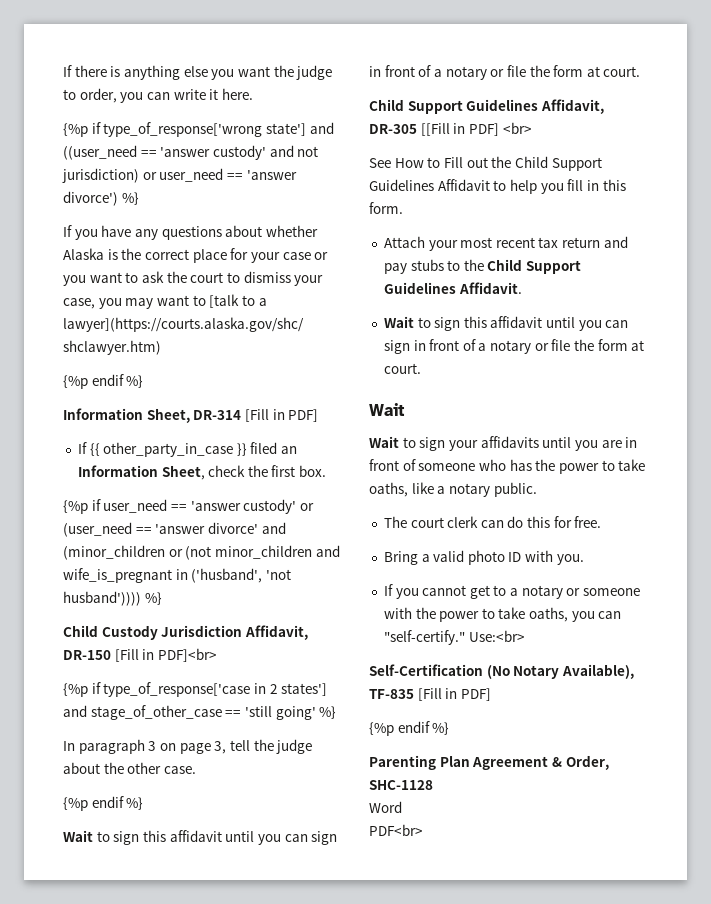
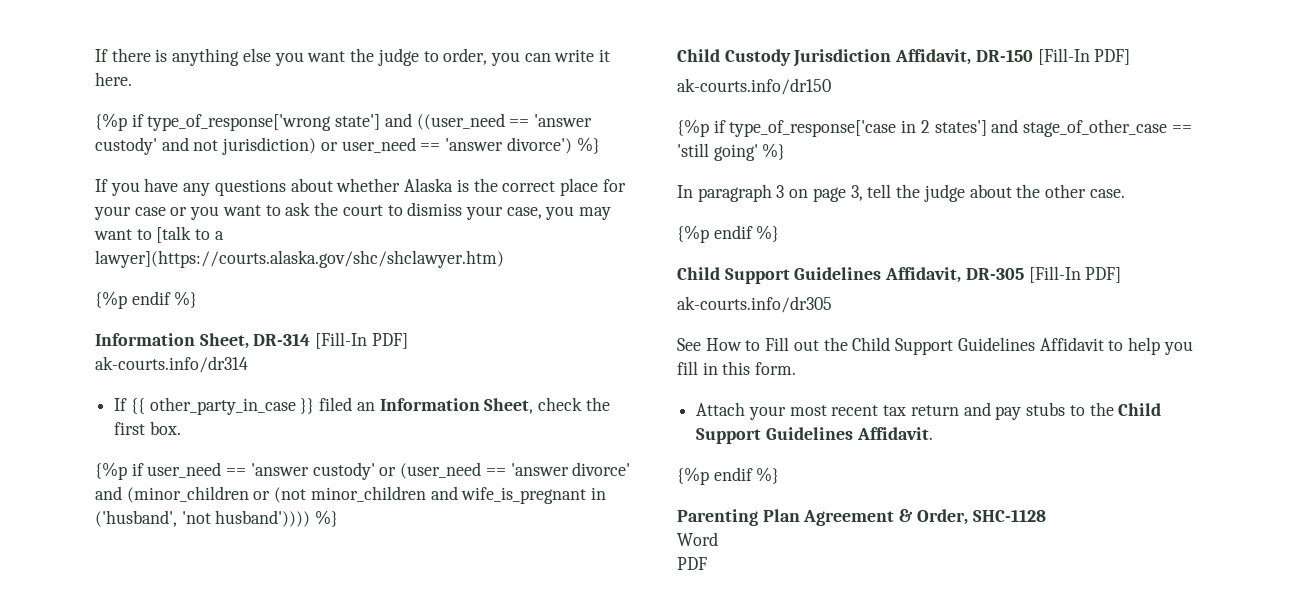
- Information Sheet, DR-314 [Fill in PDF]
+ Information Sheet, DR-314 [Fill-In PDF]
+ ak-courts.info/dr314
- Child Custody Jurisdiction Affidavit, DR-150 [Fill in PDF]<br>
+ Child Custody Jurisdiction Affidavit, DR-150 [Fill-In PDF]
+ ak-courts.info/dr150
  In paragraph 3 on page 3, tell the judge about the other case.
  {%p endif %}
- Wait to sign this affidavit until you can sign in front of a notary or file the form at court.
- Child Support Guidelines Affidavit, DR-305 [[Fill in PDF] <br>
+ Child Support Guidelines Affidavit, DR-305 [Fill-In PDF]
+ ak-courts.info/dr305
  Attach your most recent tax return and pay stubs to the Child Support Guidelines Affidavit.
- Wait to sign this affidavit until you can sign in front of a notary or file the form at court.
- Wait
- Wait to sign your affidavits until you are in front of someone who has the power to take oaths, like a notary public.
- The court clerk can do this for free.
- Bring a valid photo ID with you.
- If you cannot get to a notary or someone with the power to take oaths, you can "self-certify." Use:<br>
- Self-Certification (No Notary Available), TF-835 [Fill in PDF]
- PDF<br>
+ PDF

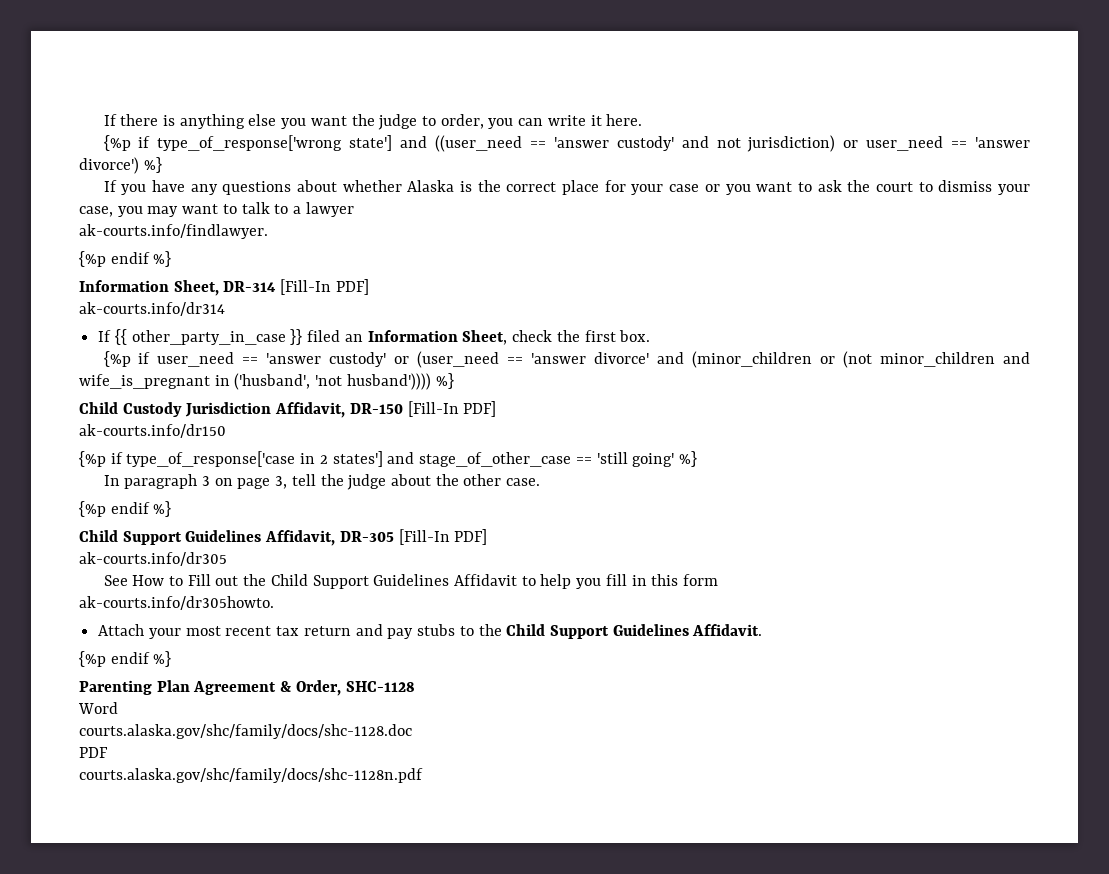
- If you have any questions about whether Alaska is the correct place for your case or you want to ask the court to dismiss your case, you may want to [talk to a lawyer](https://courts.alaska.gov/shc/shclawyer.htm)
+ If you have any questions about whether Alaska is the correct place for your case or you want to ask the court to dismiss your case, you may want to talk to a lawyer
+ ak-courts.info/findlawyer.
- See How to Fill out the Child Support Guidelines Affidavit to help you fill in this form.
+ See How to Fill out the Child Support Guidelines Affidavit to help you fill in this form
+ ak-courts.info/dr305howto.
+ courts.alaska.gov/shc/family/docs/shc-1128.doc
+ courts.alaska.gov/shc/family/docs/shc-1128n.pdf

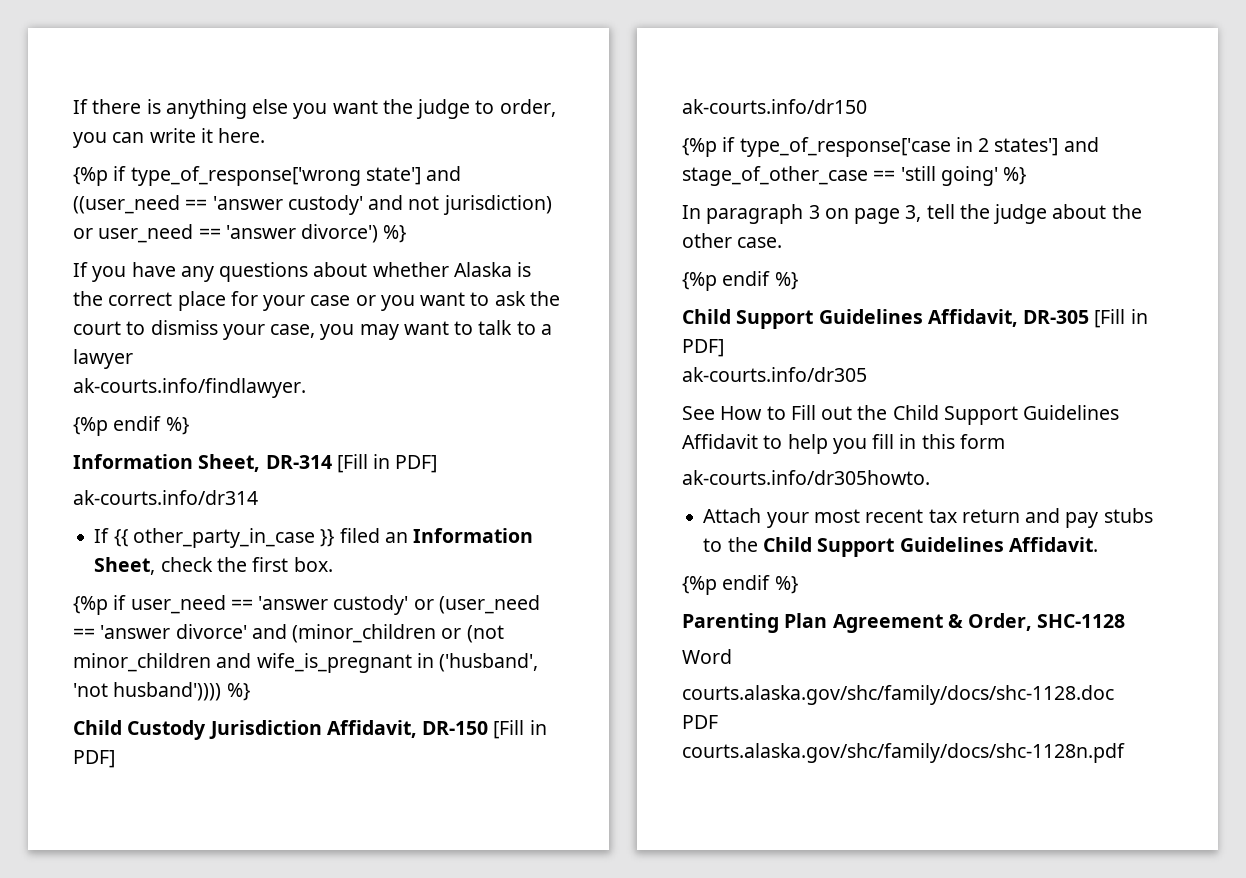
- Information Sheet, DR-314 [Fill-In PDF]
+ Information Sheet, DR-314 [Fill in PDF]
- Child Custody Jurisdiction Affidavit, DR-150 [Fill-In PDF]
+ Child Custody Jurisdiction Affidavit, DR-150 [Fill in PDF]
- Child Support Guidelines Affidavit, DR-305 [Fill-In PDF]
+ Child Support Guidelines Affidavit, DR-305 [Fill in PDF]

